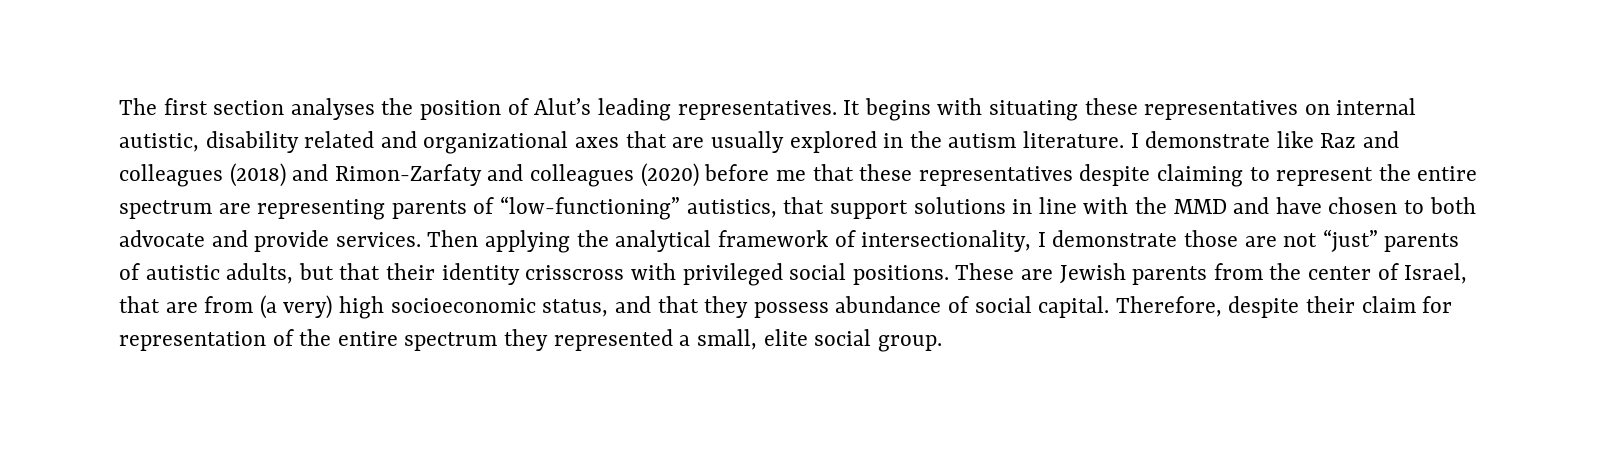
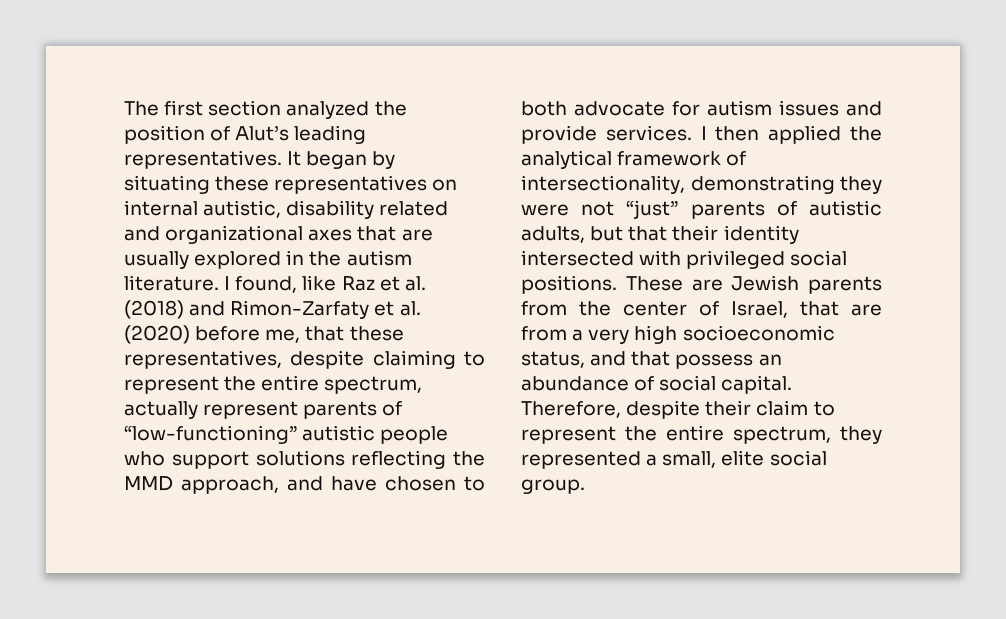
- The first section analyses the position of Alut’s leading representatives.
+ The first section analyzed the position of Alut’s leading representatives.
- It begins with situating these representatives on internal autistic, disability related and organizational axes that are usually explored in the autism literature.
+ It began by situating these representatives on internal autistic, disability related and organizational axes that are usually explored in the autism literature.
- I demonstrate like Raz and colleagues (2018) and Rimon-Zarfaty and colleagues (2020) before me that these representatives despite claiming to represent the entire spectrum are representing parents of “low-functioning” autistics, that support solutions in line with the MMD and have chosen to both advocate and provide services. Then applying the analytical framework of intersectionality, I demonstrate those are not “just” parents of autistic adults, but that their identity crisscross with privileged social positions.
+ I found, like Raz et al. (2018) and Rimon-Zarfaty et al. (2020) before me, that these representatives, despite claiming to represent the entire spectrum, actually represent parents of “low-functioning” autistic people who support solutions reflecting the MMD approach, and have chosen to both advocate for autism issues and provide services. I then applied the analytical framework of intersectionality, demonstrating they were not “just” parents of autistic adults, but that their identity intersected with privileged social positions.
- These are Jewish parents from the center of Israel, that are from (a very) high socioeconomic status, and that they possess abundance of social capital.
+ These are Jewish parents from the center of Israel, that are from a very high socioeconomic status, and that possess an abundance of social capital.
- Therefore, despite their claim for representation of the entire spectrum they represented a small, elite social group.
+ Therefore, despite their claim to represent the entire spectrum, they represented a small, elite social group.

